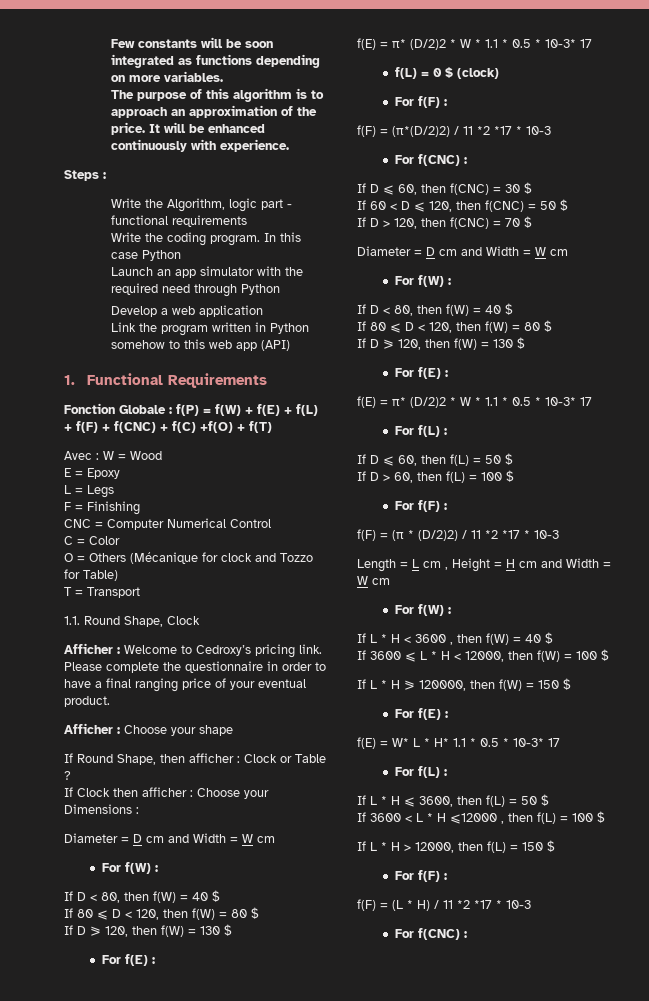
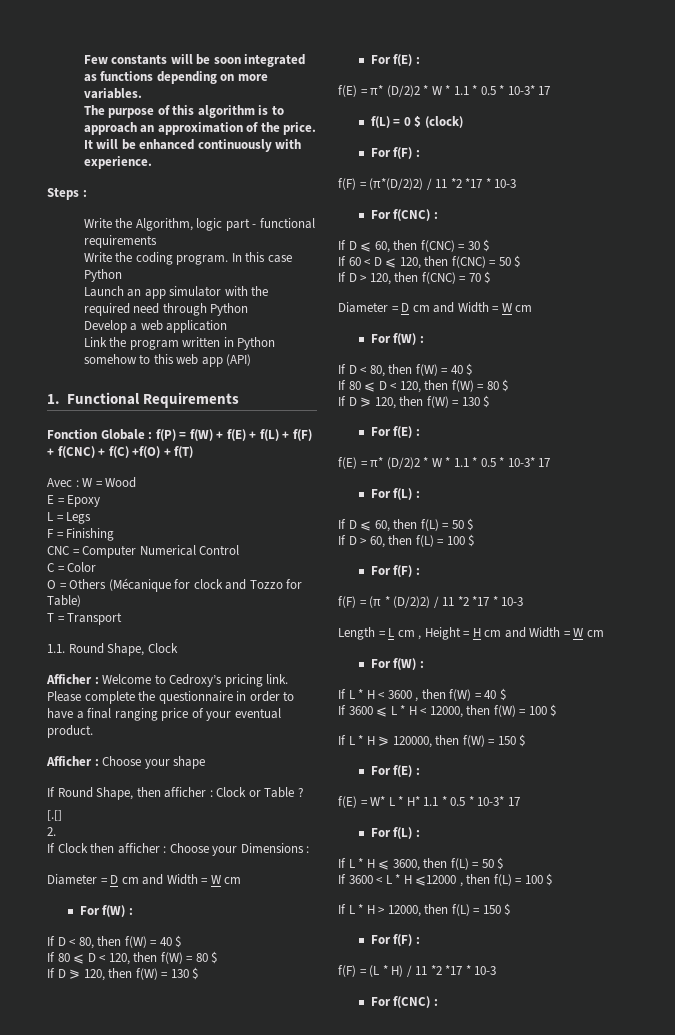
+ [.[]
+ 2.

